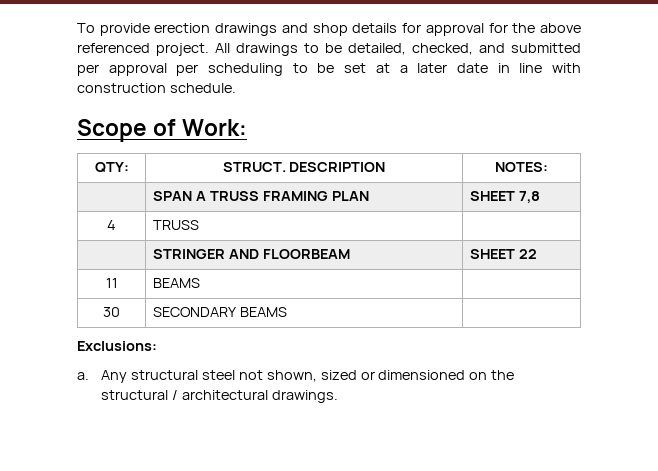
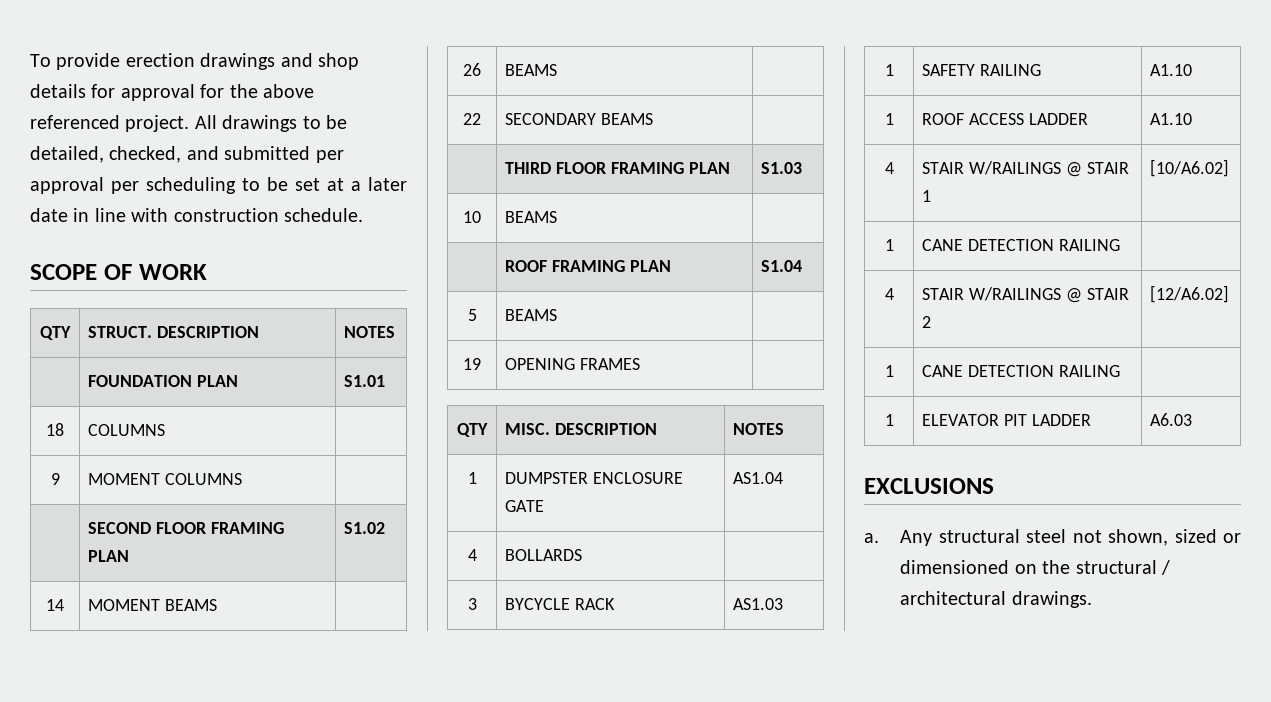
- Scope of Work:
- QTY: | STRUCT. DESCRIPTION | NOTES:
- | SPAN A TRUSS FRAMING PLAN | SHEET 7,8
- 4 | TRUSS |
- | STRINGER AND FLOORBEAM | SHEET 22
- 11 | BEAMS |
- 30 | SECONDARY BEAMS |
+ SCOPE OF WORK
+ QTY | STRUCT. DESCRIPTION | NOTES
+ | FOUNDATION PLAN | S1.01
+ 18 | COLUMNS |
+ 9 | MOMENT COLUMNS |
+ | SECOND FLOOR FRAMING PLAN | S1.02
+ 14 | MOMENT BEAMS |
+ 26 | BEAMS |
+ 22 | SECONDARY BEAMS |
- Exclusions:
+ | THIRD FLOOR FRAMING PLAN | S1.03
+ 10 | BEAMS |
+ | ROOF FRAMING PLAN | S1.04
+ 5 | BEAMS |
+ 19 | OPENING FRAMES |
+ QTY | MISC. DESCRIPTION | NOTES
+ 1 | DUMPSTER ENCLOSURE GATE | AS1.04
+ 4 | BOLLARDS |
+ 3 | BYCYCLE RACK | AS1.03
+ 1 | SAFETY RAILING | A1.10
+ 1 | ROOF ACCESS LADDER | A1.10
+ 4 | STAIR W/RAILINGS @ STAIR 1 | [10/A6.02]
+ 1 | CANE DETECTION RAILING |
+ 4 | STAIR W/RAILINGS @ STAIR 2 | [12/A6.02]
+ 1 | CANE DETECTION RAILING |
+ 1 | ELEVATOR PIT LADDER | A6.03
+ EXCLUSIONS

